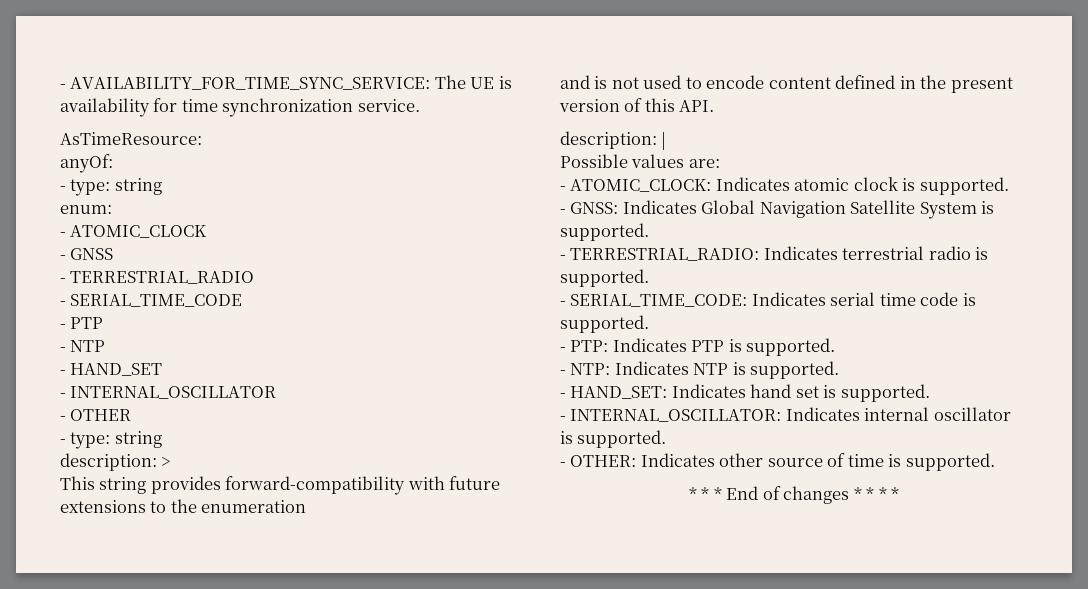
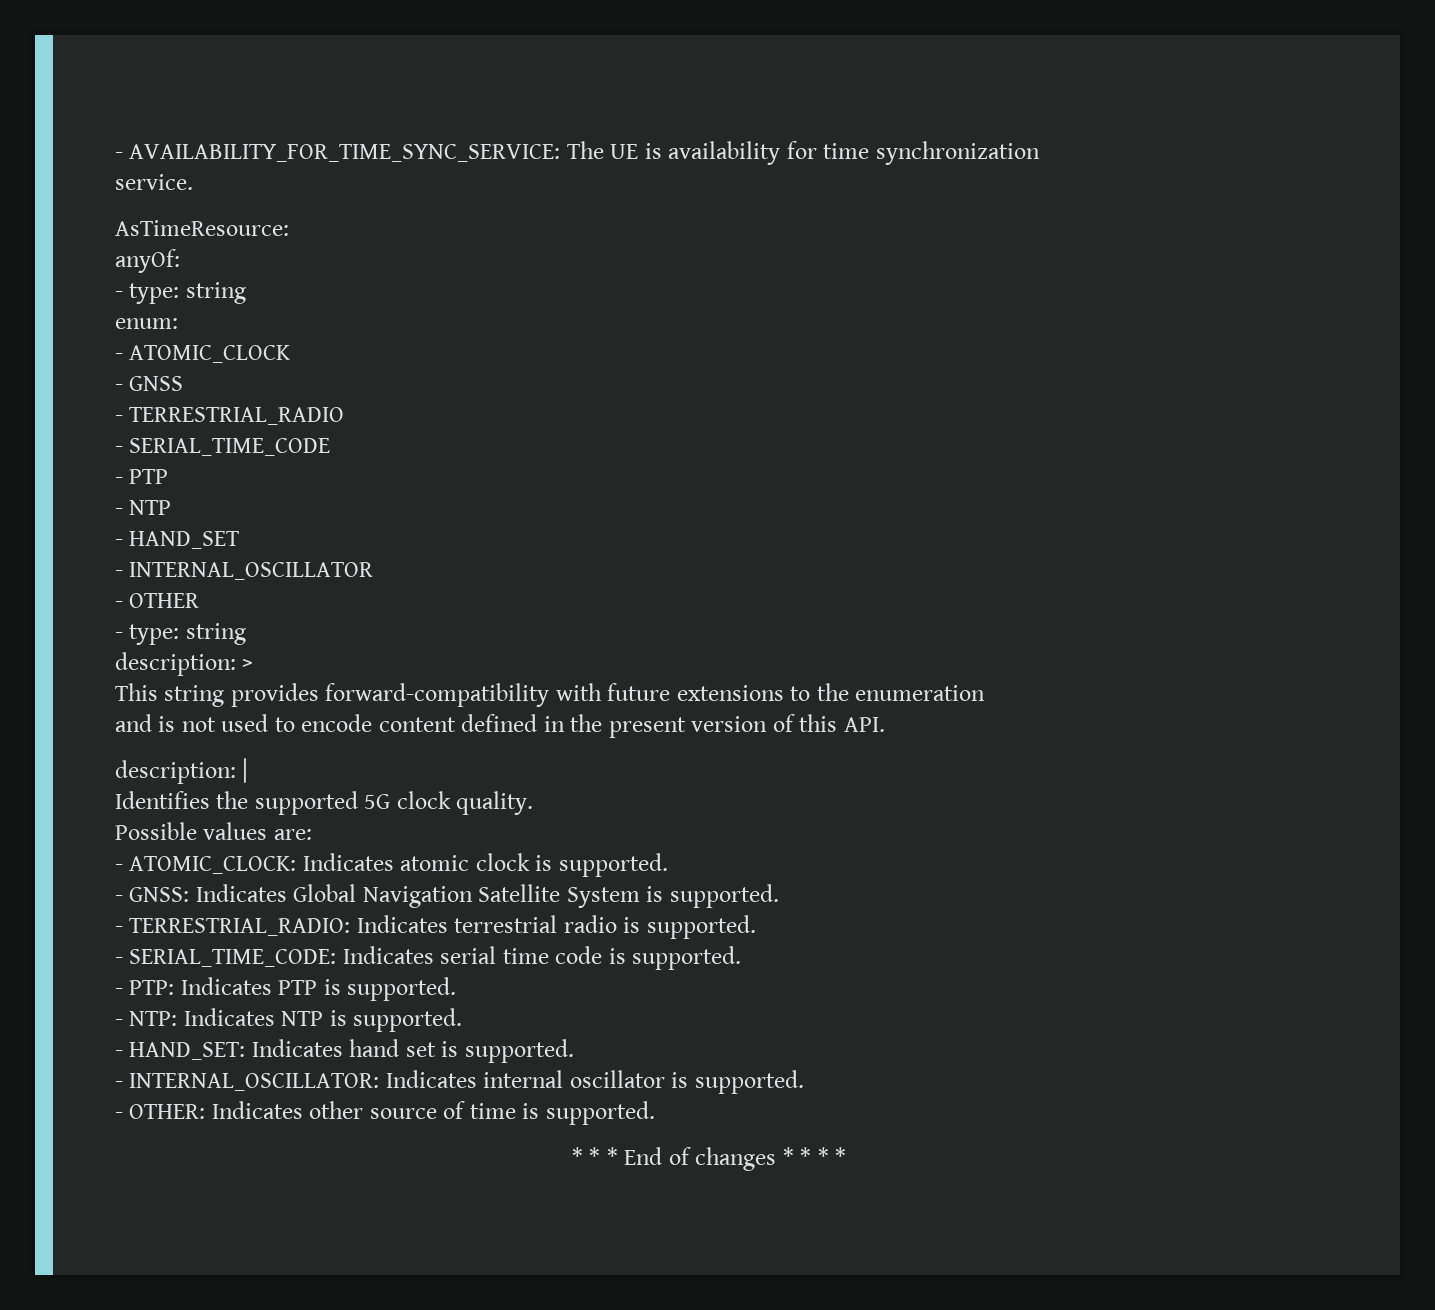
- - AVAILABILITY_FOR_TIME_SYNC_SERVICE: The UE is availability for time synchronization service.
+ - AVAILABILITY_FOR_TIME_SYNC_SERVICE: The UE is availability for time synchronization
+ service.
+ Identifies the supported 5G clock quality.

